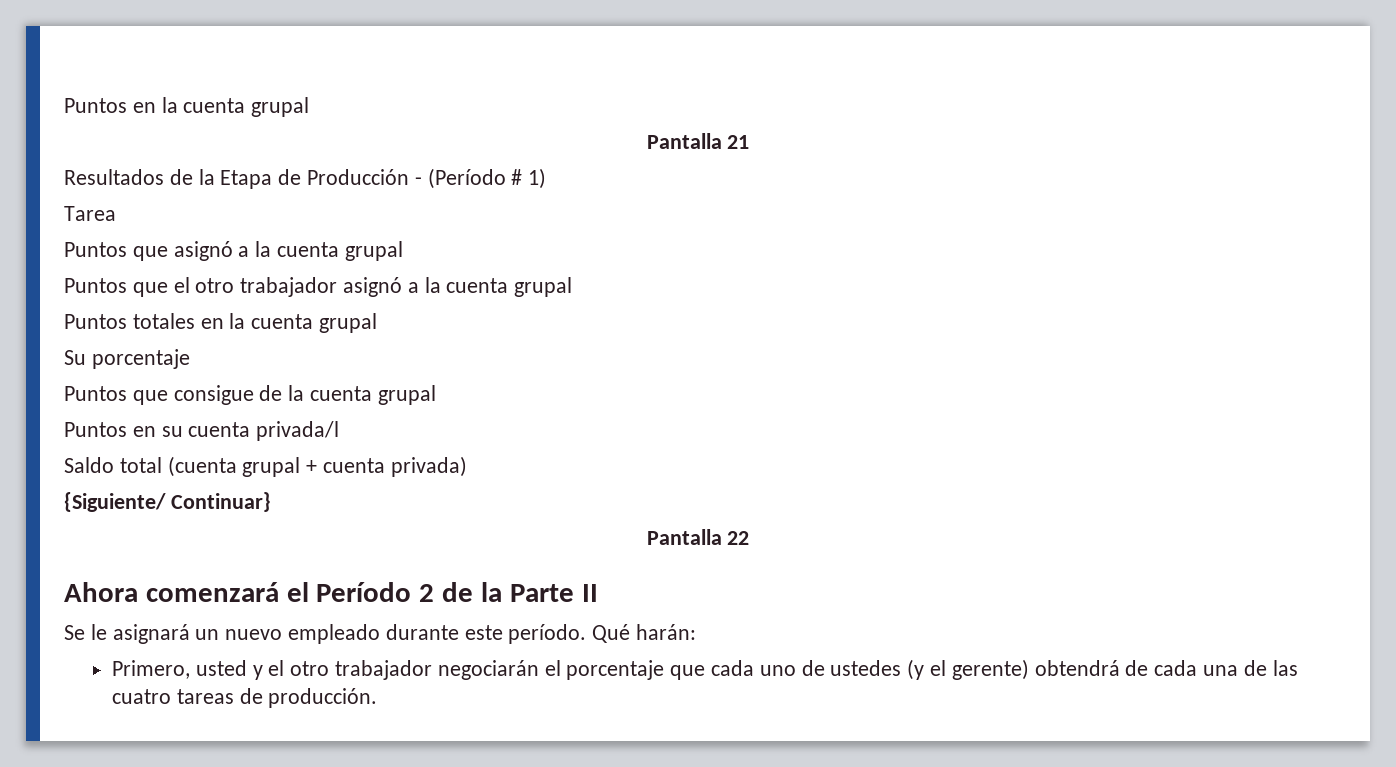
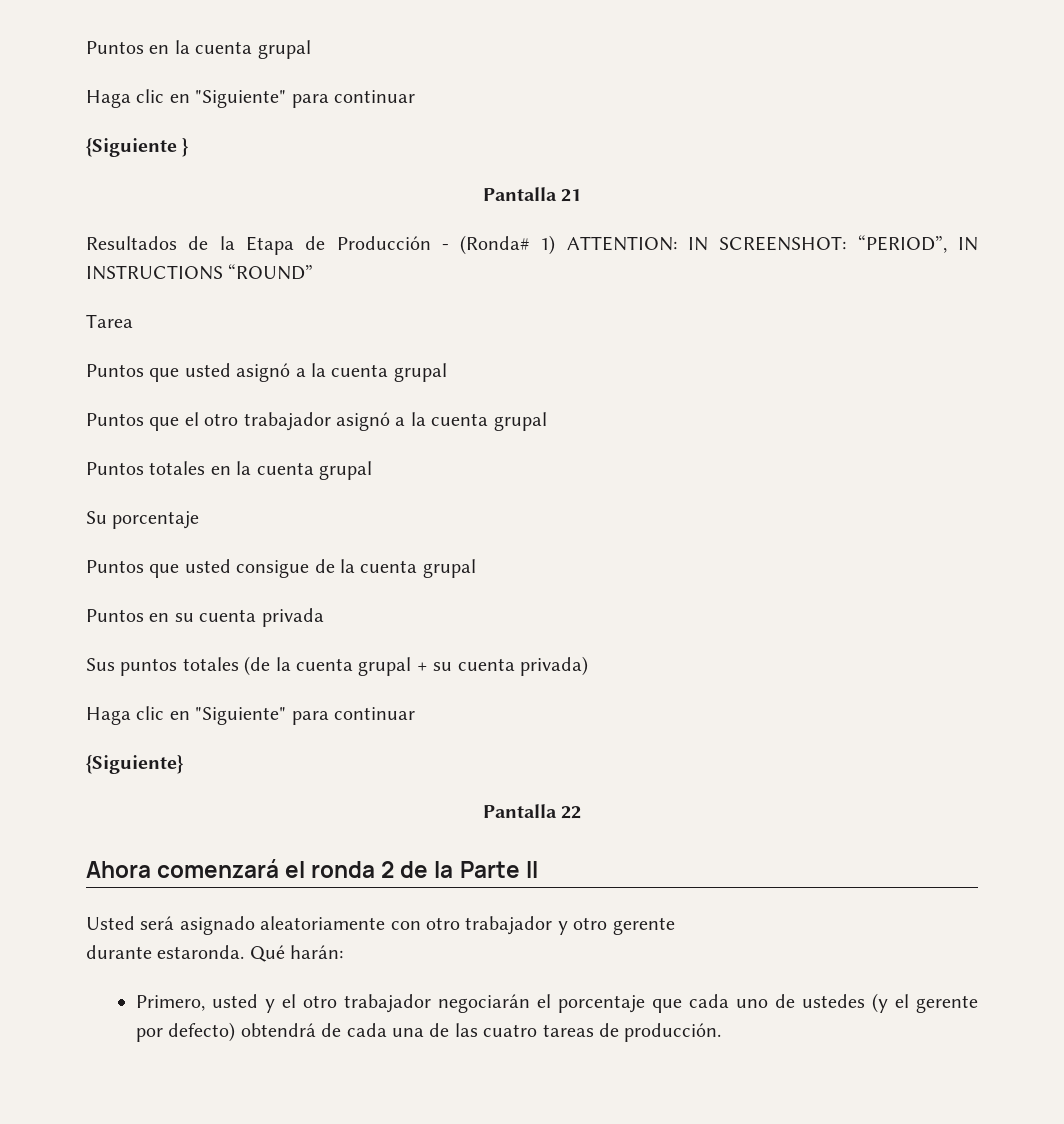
  Puntos en la cuenta grupal
+ Haga clic en "Siguiente" para continuar
+ {Siguiente }
- Resultados de la Etapa de Producción - (Período # 1)
+ Resultados de la Etapa de Producción - (Ronda# 1) ATTENTION: IN SCREENSHOT: “PERIOD”, IN INSTRUCTIONS “ROUND”
- Puntos que asignó a la cuenta grupal
+ Puntos que usted asignó a la cuenta grupal
- Puntos que consigue de la cuenta grupal
+ Puntos que usted consigue de la cuenta grupal
- Puntos en su cuenta privada/l
- Saldo total (cuenta grupal + cuenta privada)
- {Siguiente/ Continuar}
+ Puntos en su cuenta privada
+ Sus puntos totales (de la cuenta grupal + su cuenta privada)
+ Haga clic en "Siguiente" para continuar
+ {Siguiente}
- Ahora comenzará el Período 2 de la Parte II
+ Ahora comenzará el ronda 2 de la Parte II
- Se le asignará un nuevo empleado durante este período.
+ Usted será asignado aleatoriamente con otro trabajador y otro gerente
+ durante estaronda.
- Primero, usted y el otro trabajador negociarán el porcentaje que cada uno de ustedes (y el gerente) obtendrá de cada una de las cuatro tareas de producción.
+ Primero, usted y el otro trabajador negociarán el porcentaje que cada uno de ustedes (y el gerente por defecto) obtendrá de cada una de las cuatro tareas de producción.

